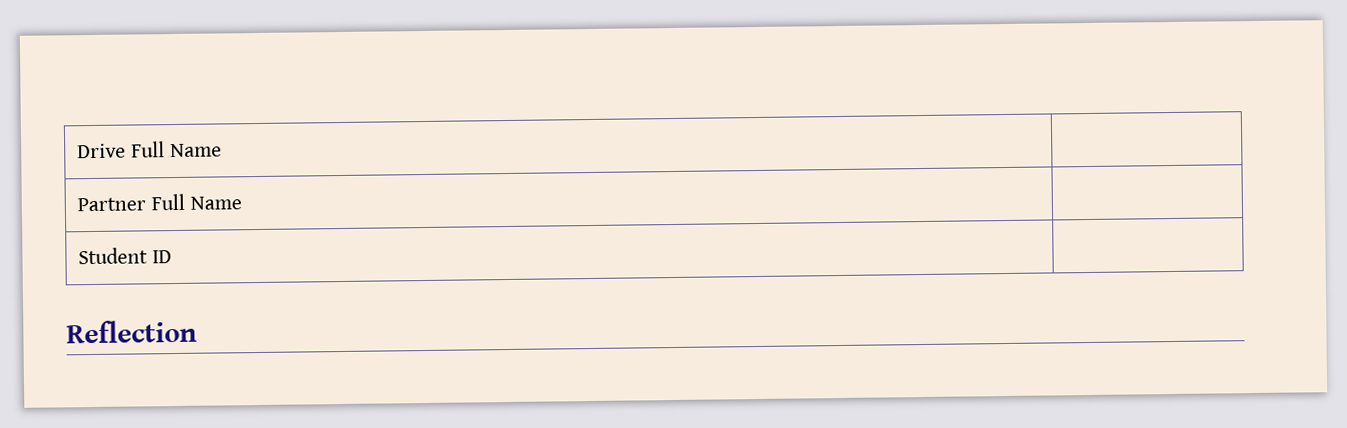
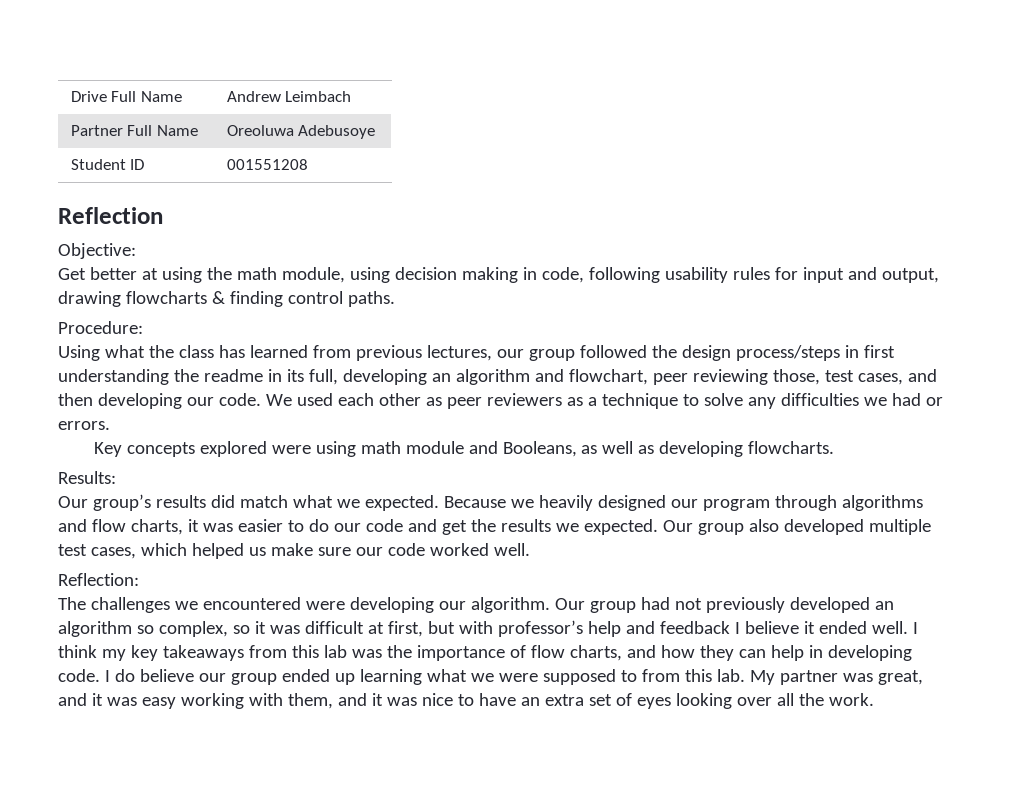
- Drive Full Name |
+ Drive Full Name | Andrew Leimbach
- Partner Full Name |
+ Partner Full Name | Oreoluwa Adebusoye
- Student ID |
+ Student ID | 001551208
+ Objective:
+ Get better at using the math module, using decision making in code, following usability rules for input and output, drawing flowcharts & finding control paths.
+ Procedure:
+ Using what the class has learned from previous lectures, our group followed the design process/steps in first understanding the readme in its full, developing an algorithm and flowchart, peer reviewing those, test cases, and then developing our code. We used each other as peer reviewers as a technique to solve any difficulties we had or errors.
+ Key concepts explored were using math module and Booleans, as well as developing flowcharts.
+ Results:
+ Our group’s results did match what we expected. Because we heavily designed our program through algorithms and flow charts, it was easier to do our code and get the results we expected. Our group also developed multiple test cases, which helped us make sure our code worked well.
+ Reflection:
+ The challenges we encountered were developing our algorithm. Our group had not previously developed an algorithm so complex, so it was difficult at first, but with professor’s help and feedback I believe it ended well. I think my key takeaways from this lab was the importance of flow charts, and how they can help in developing code. I do believe our group ended up learning what we were supposed to from this lab. My partner was great, and it was easy working with them, and it was nice to have an extra set of eyes looking over all the work.

